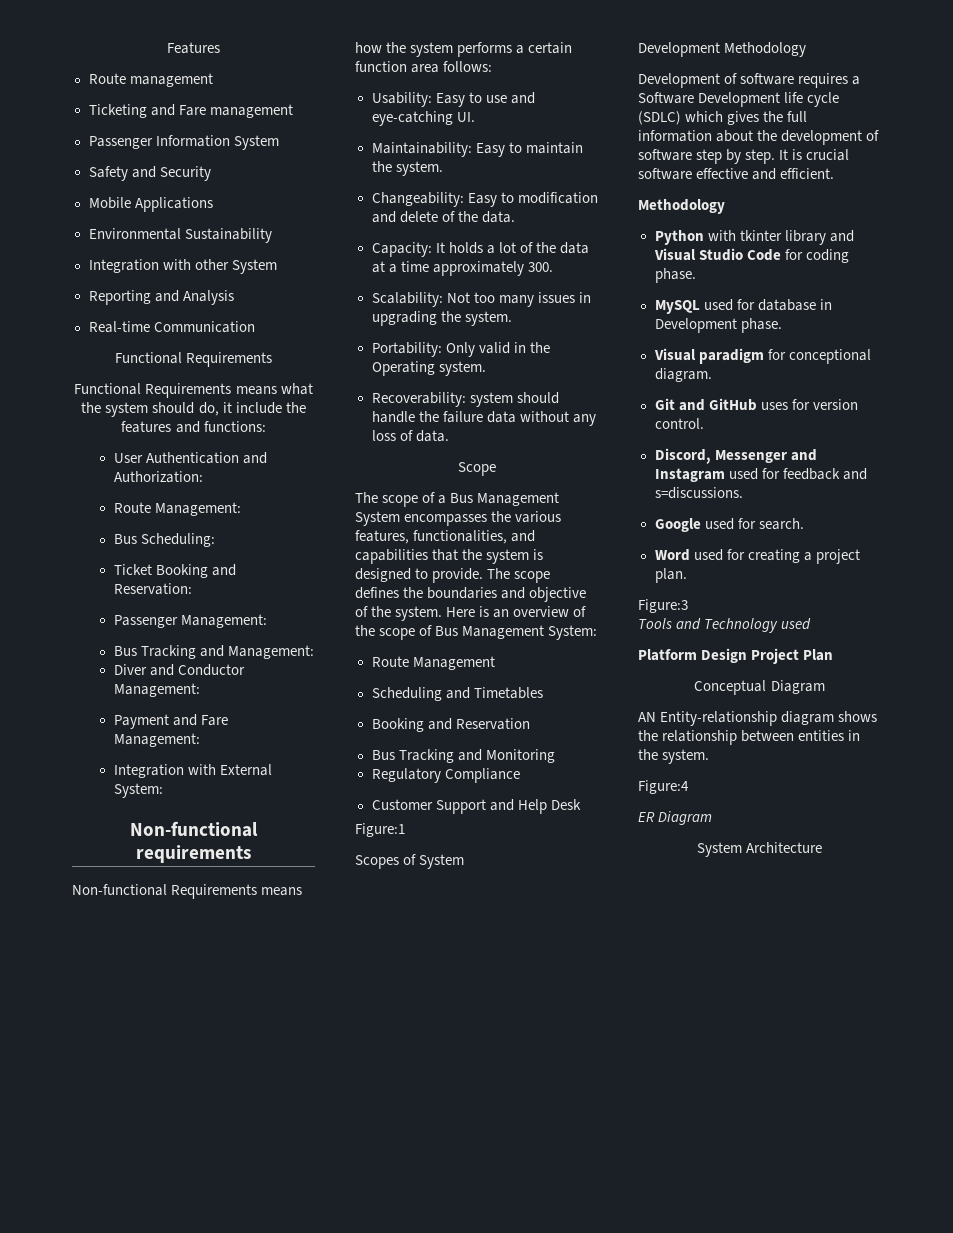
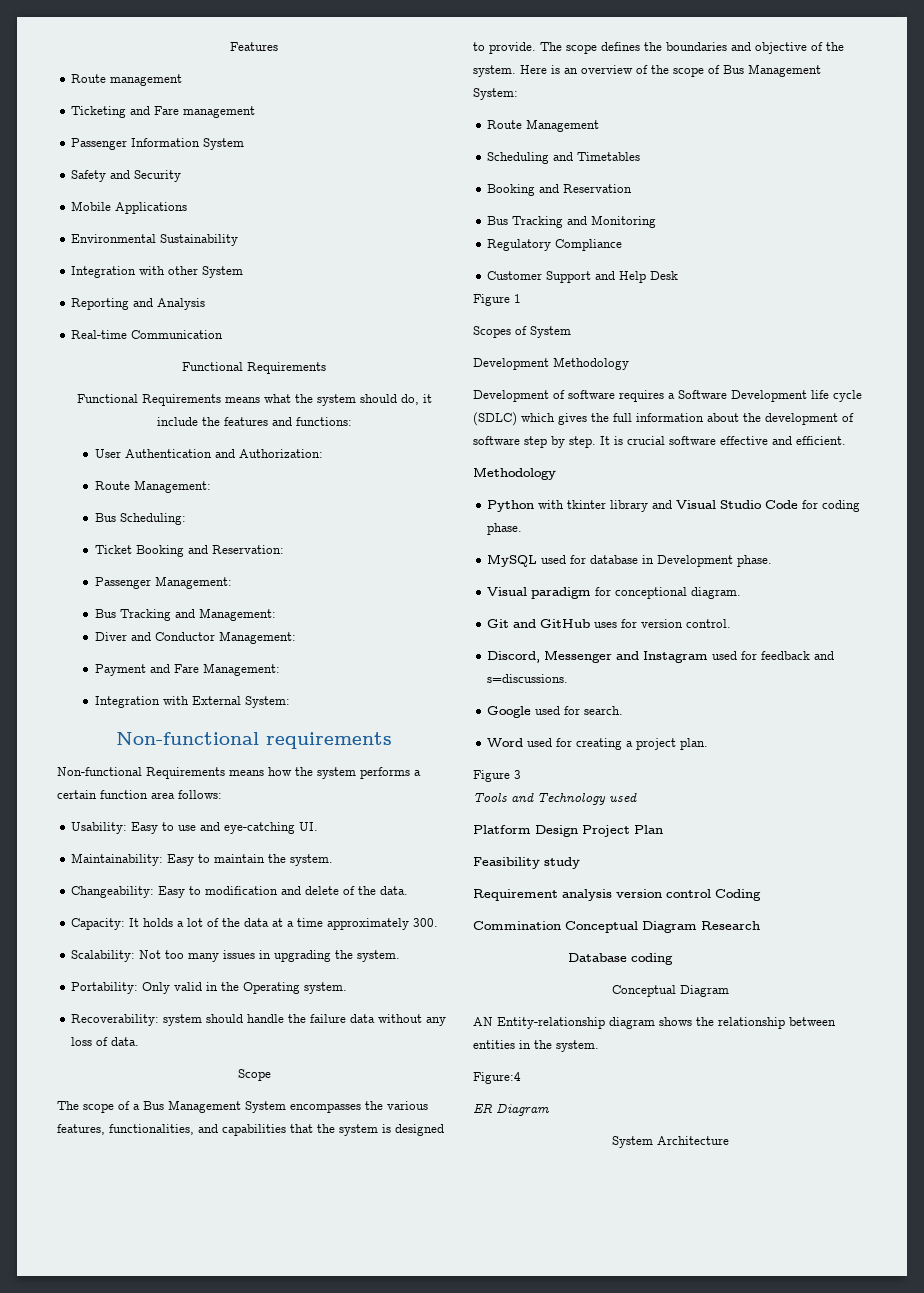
- Figure:1
+ Figure 1
- Figure:3
+ Figure 3
+ Feasibility study
+ Requirement analysis version control Coding
+ Commination Conceptual Diagram Research
+ Database coding

